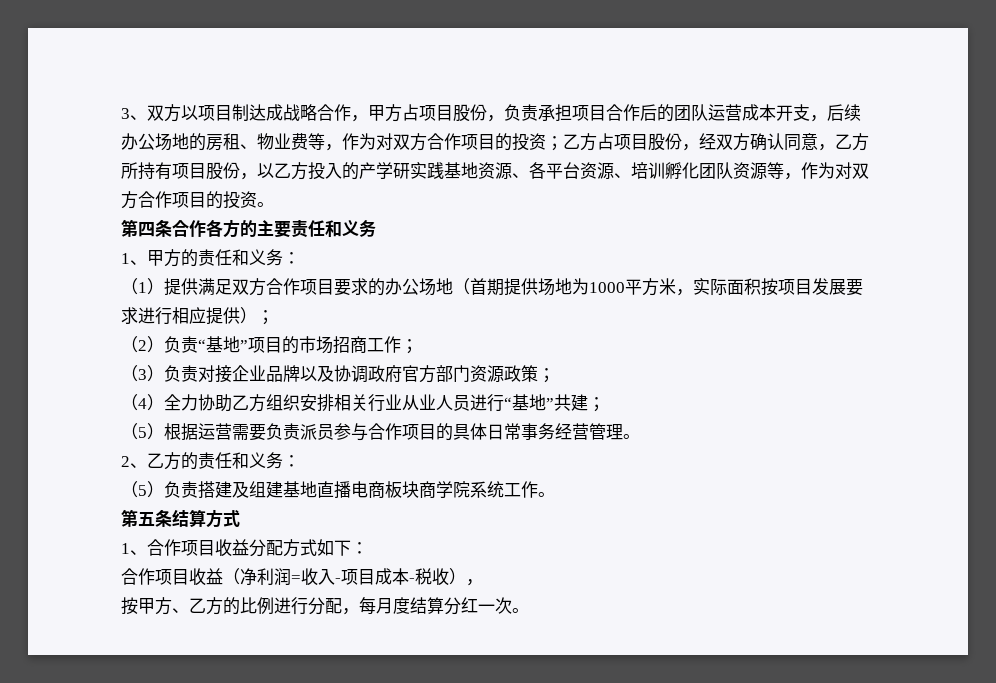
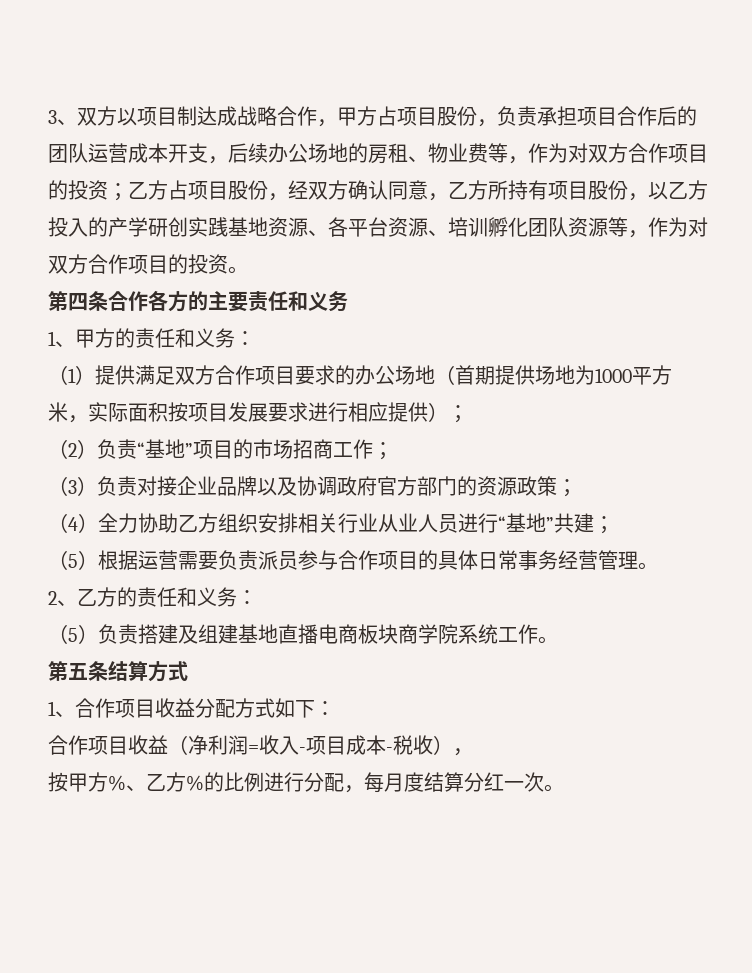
- 乙方占项目股份，经双方确认同意，乙方所持有项目股份，以乙方投入的产学研实践基地资源、各平台资源、培训孵化团队资源等，作为对双方合作项目的投资。
+ 乙方占项目股份，经双方确认同意，乙方所持有项目股份，以乙方投入的产学研创实践基地资源、各平台资源、培训孵化团队资源等，作为对双方合作项目的投资。
- （3）负责对接企业品牌以及协调政府官方部门资源政策；
+ （3）负责对接企业品牌以及协调政府官方部门的资源政策；
- 按甲方、乙方的比例进行分配，每月度结算分红一次。
+ 按甲方%、乙方%的比例进行分配，每月度结算分红一次。

